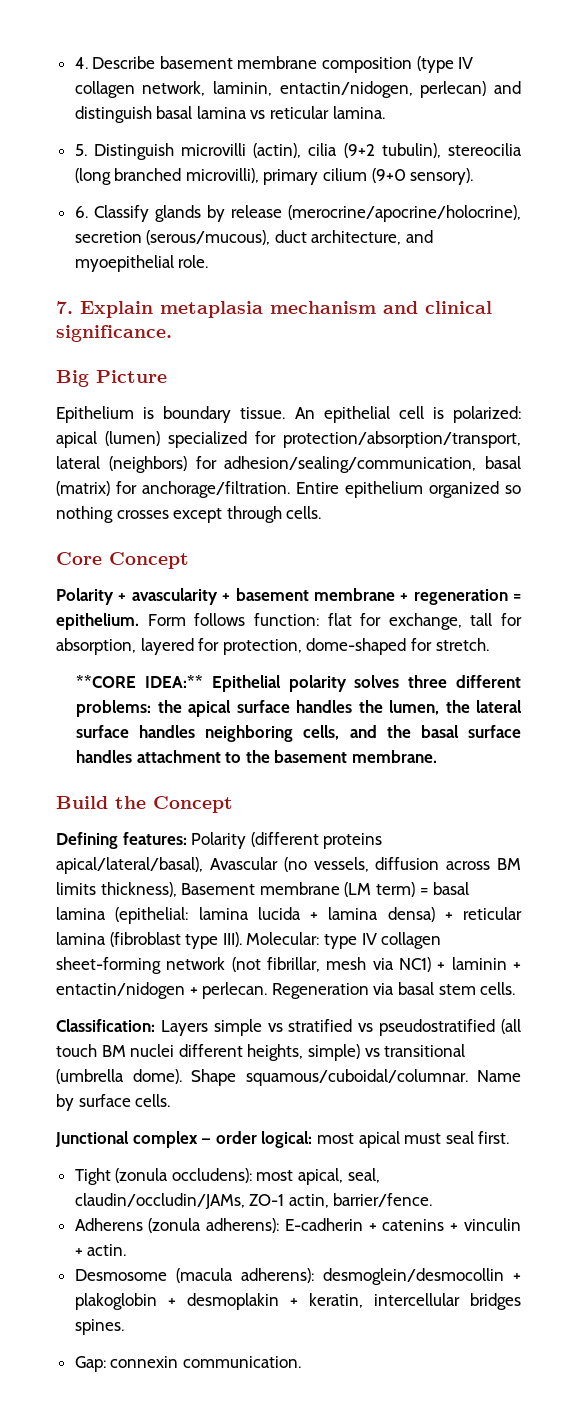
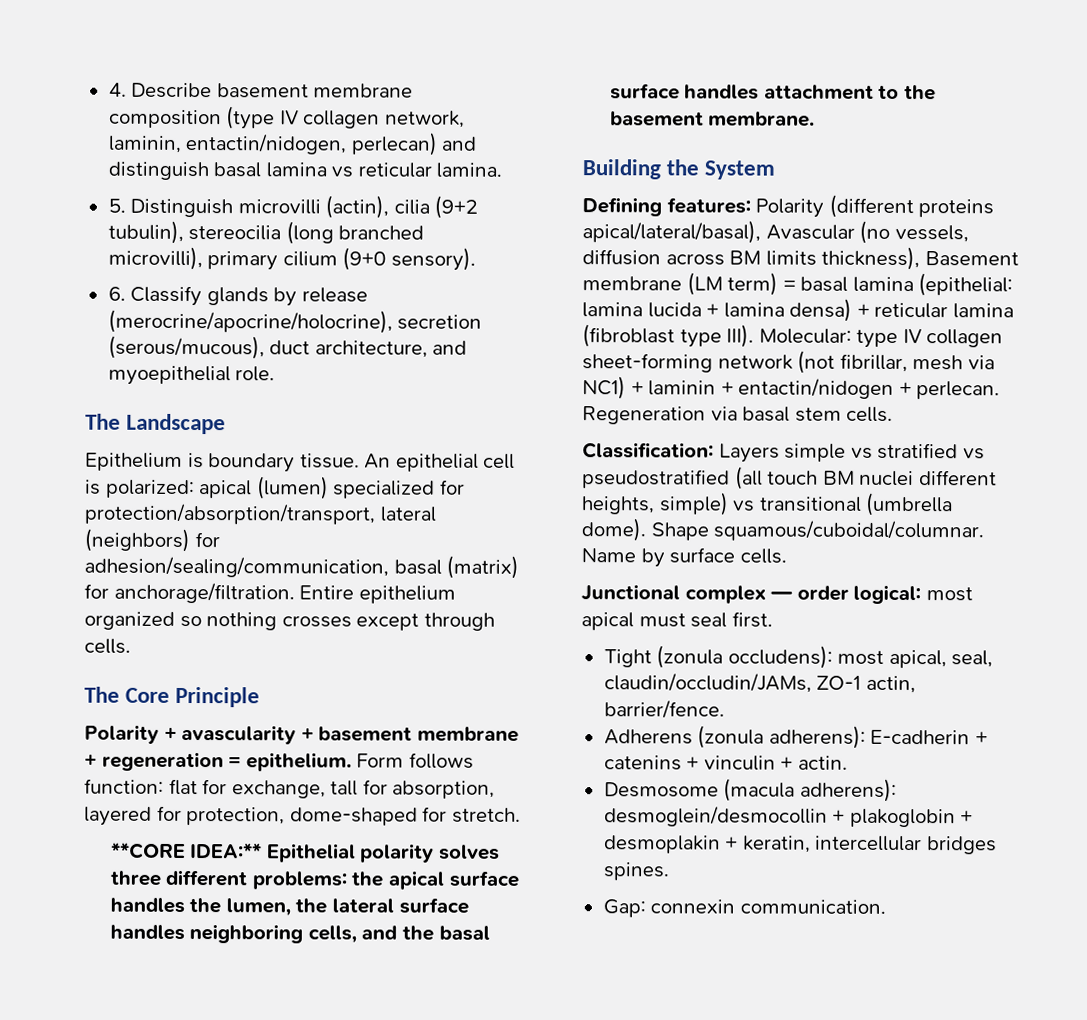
- 7. Explain metaplasia mechanism and clinical significance.
- Big Picture
+ The Landscape
- Core Concept
+ The Core Principle
- Build the Concept
+ Building the System

